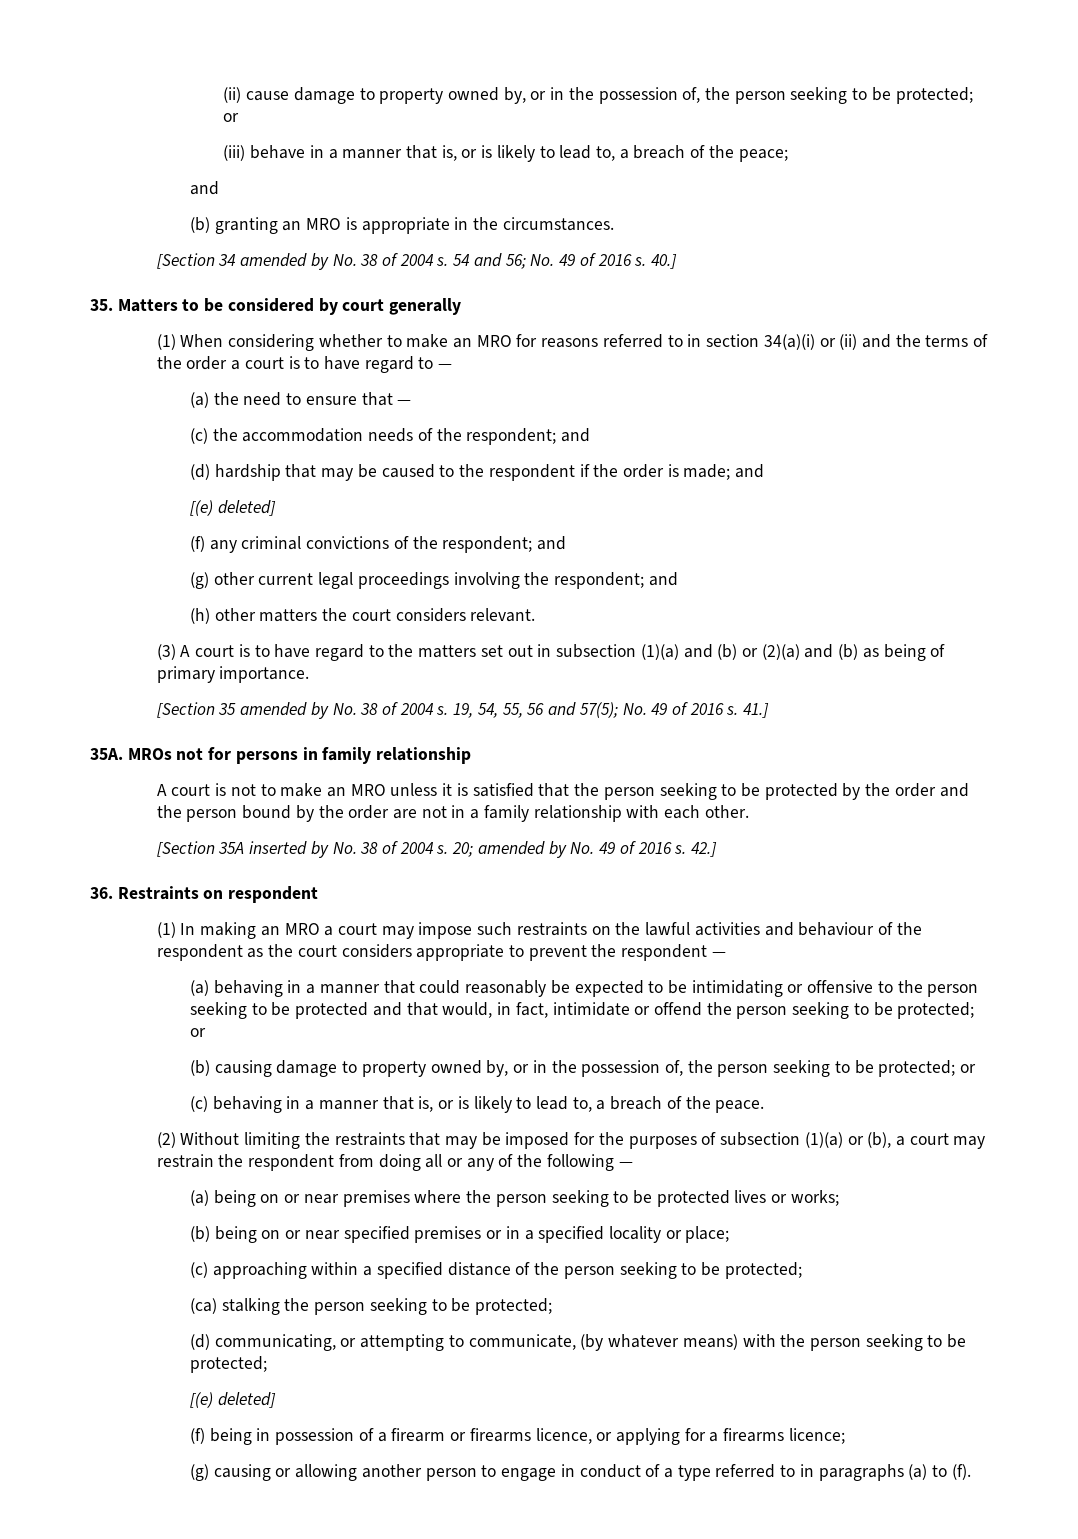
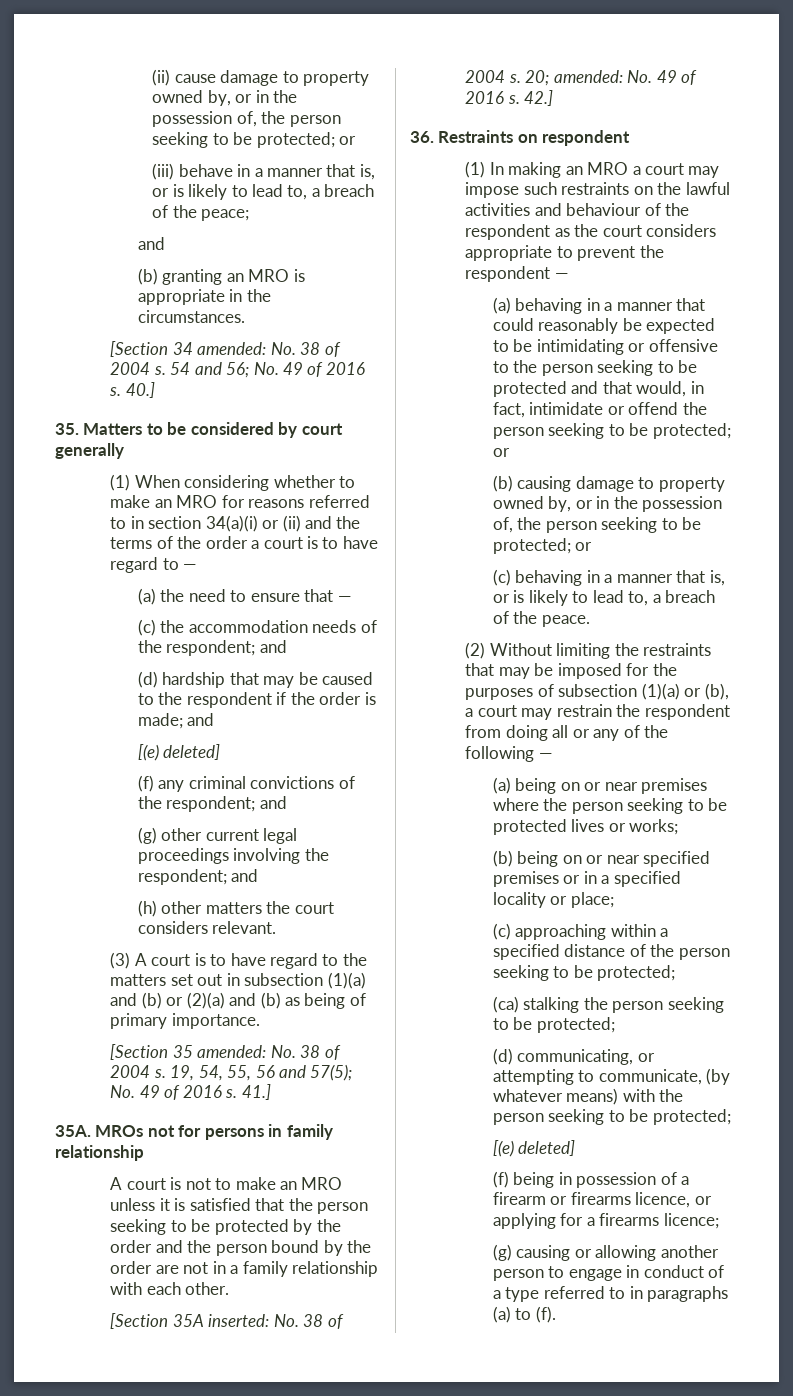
- [Section 34 amended by No. 38 of 2004 s.
+ [Section 34 amended: No. 38 of 2004 s.
- [Section 35 amended by No. 38 of 2004 s.
+ [Section 35 amended: No. 38 of 2004 s.
- [Section 35A inserted by No. 38 of 2004 s.
+ [Section 35A inserted: No. 38 of 2004 s.
- 20; amended by No. 49 of 2016 s.
+ 20; amended: No. 49 of 2016 s.

